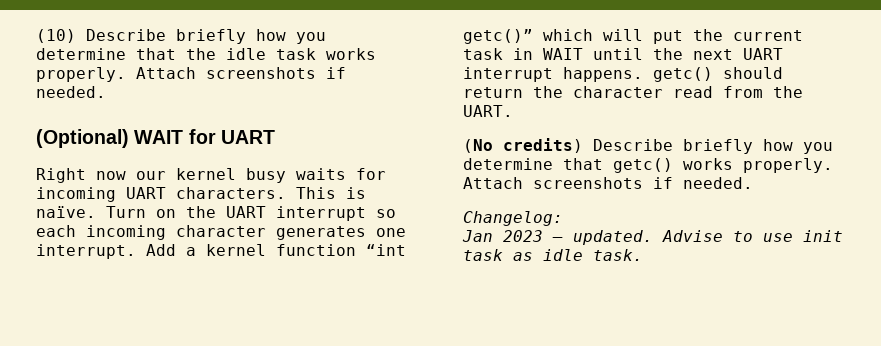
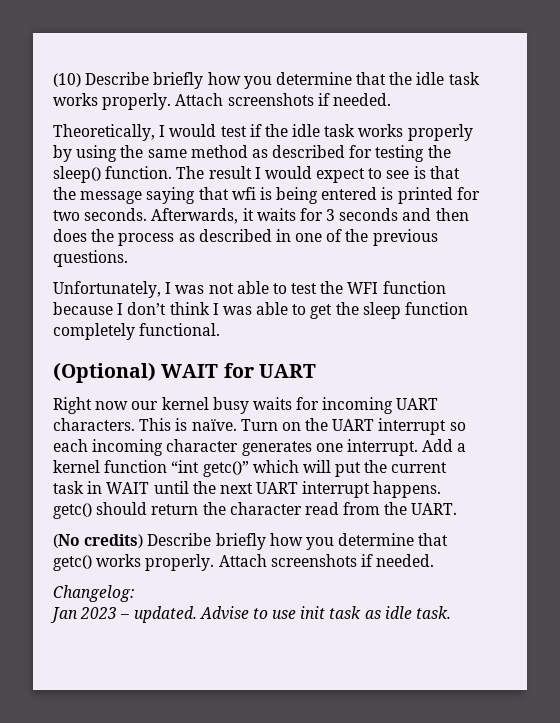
+ Theoretically, I would test if the idle task works properly by using the same method as described for testing the sleep() function. The result I would expect to see is that the message saying that wfi is being entered is printed for two seconds. Afterwards, it waits for 3 seconds and then does the process as described in one of the previous questions.
+ Unfortunately, I was not able to test the WFI function because I don’t think I was able to get the sleep function completely functional.

